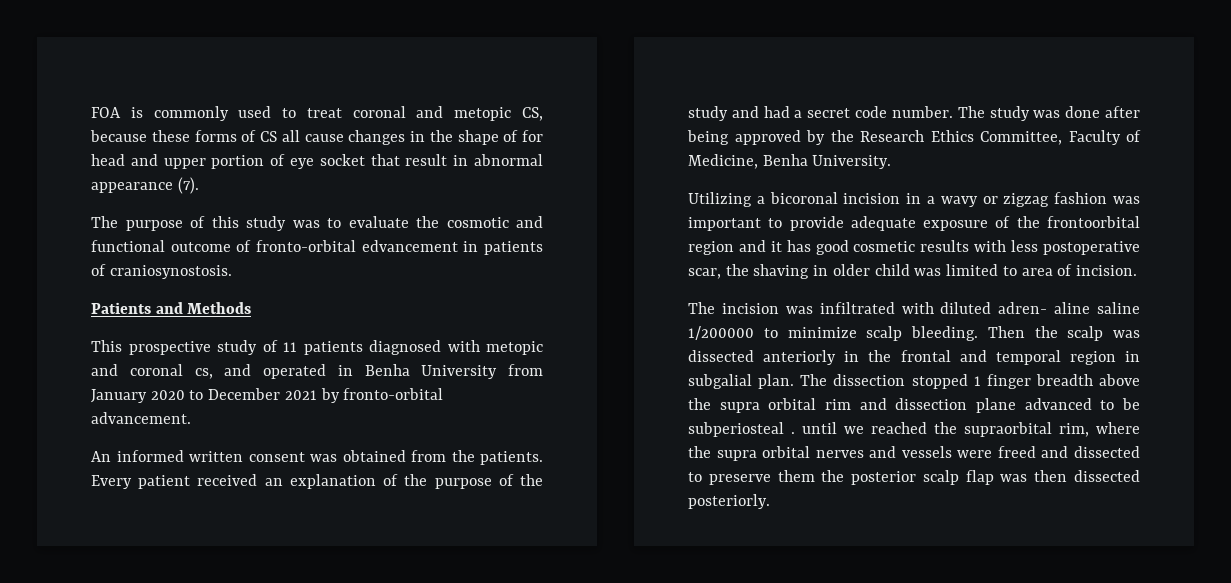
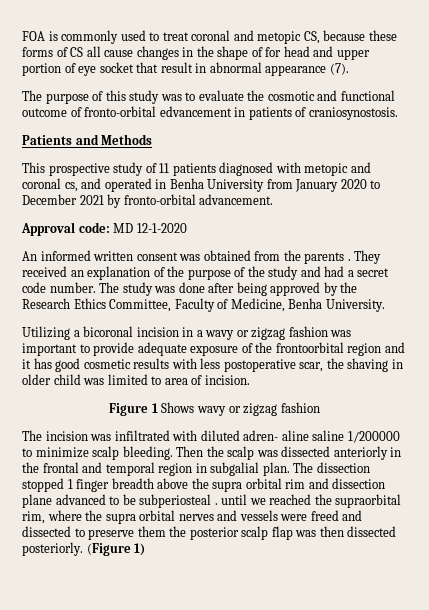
+ Approval code: MD 12-1-2020
- An informed written consent was obtained from the patients. Every patient received an explanation of the purpose of the study and had a secret code number.
+ An informed written consent was obtained from the parents . They received an explanation of the purpose of the study and had a secret code number.
+ Figure 1 Shows wavy or zigzag fashion
+ (Figure 1)

